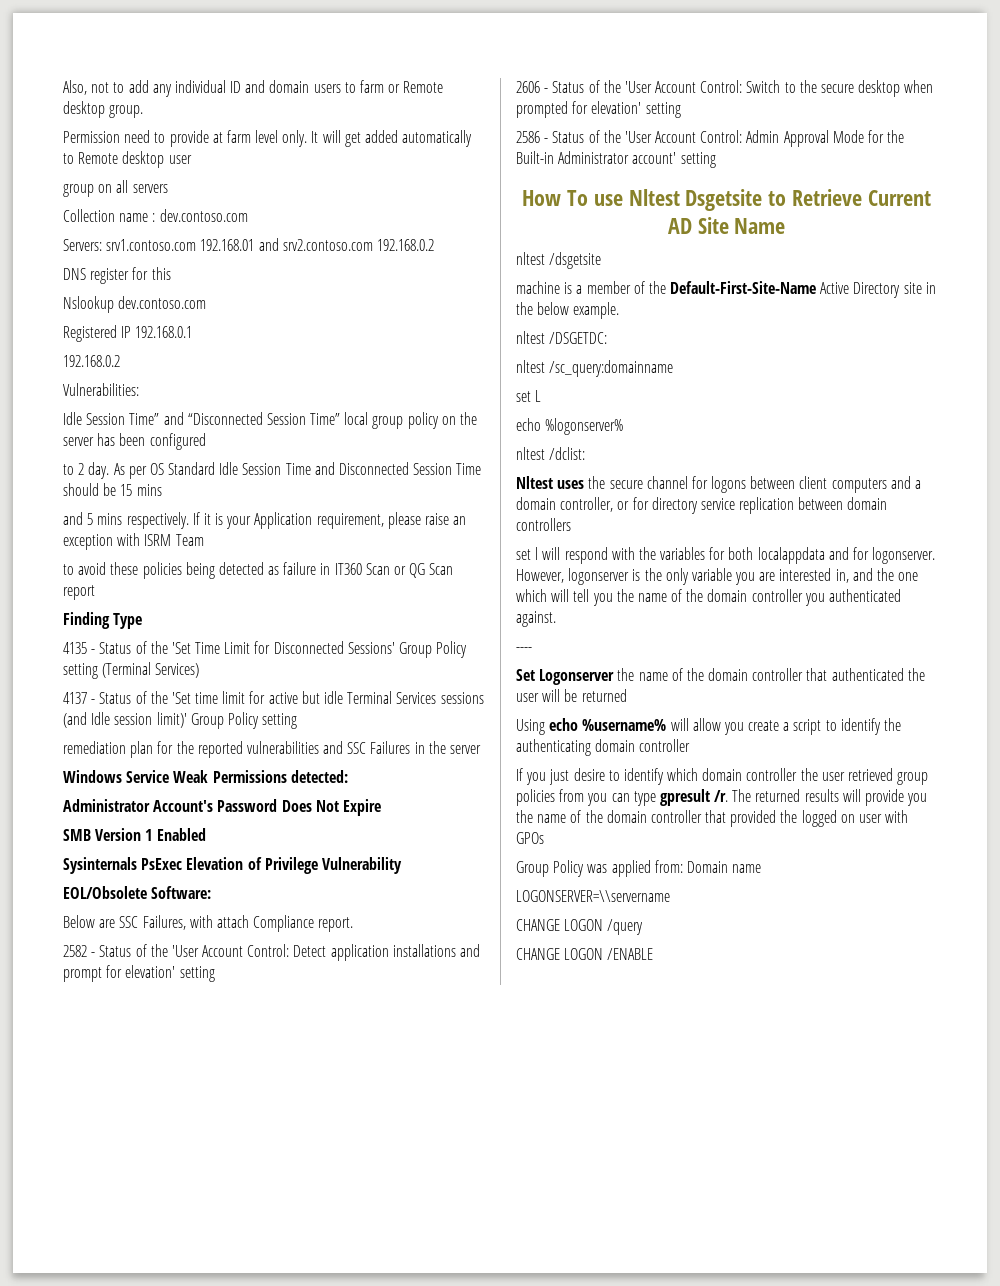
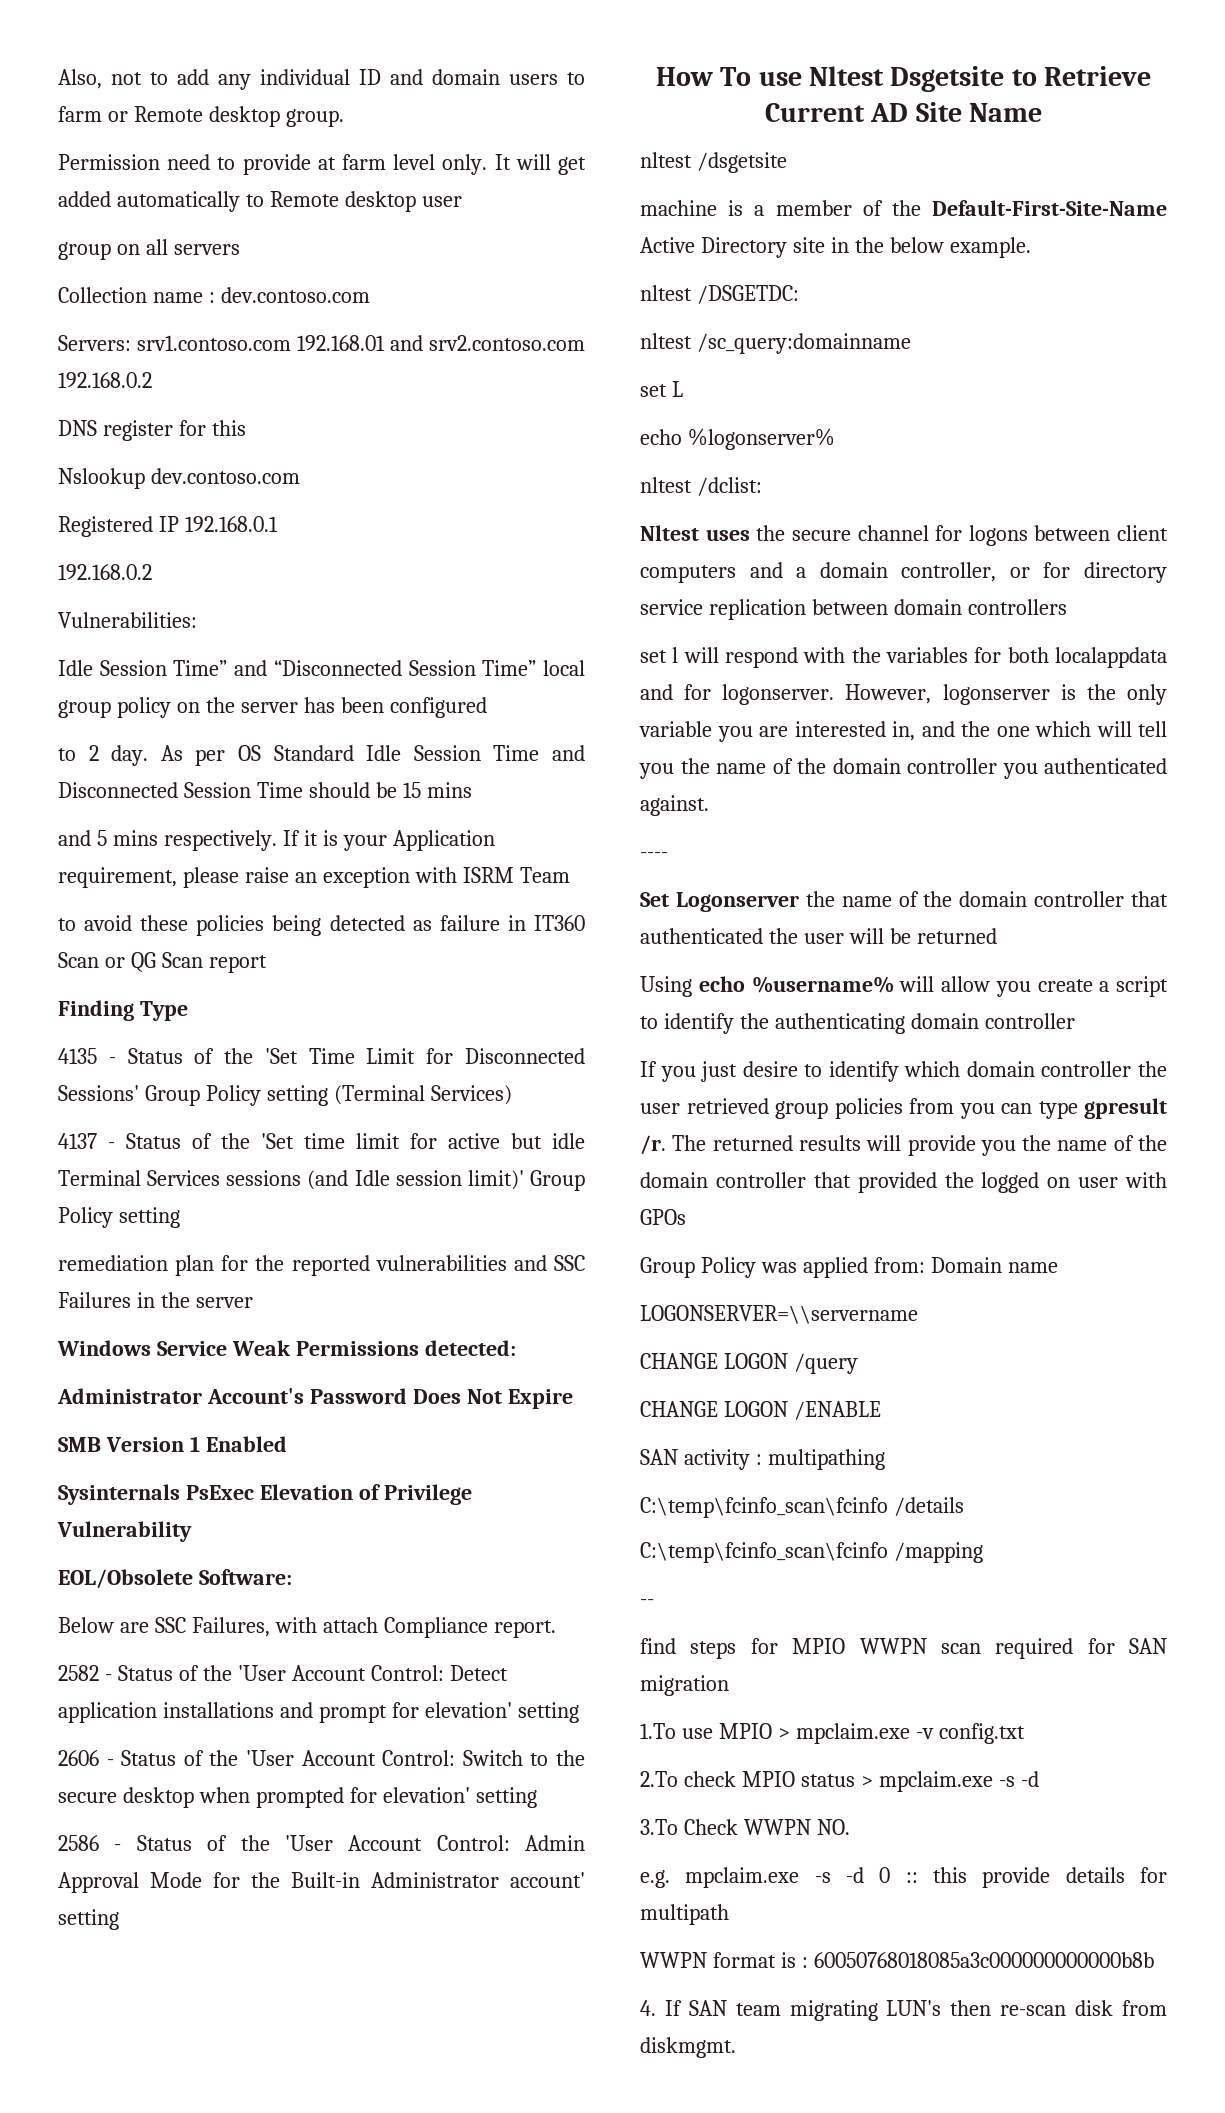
+ SAN activity : multipathing
+ C:\temp\fcinfo_scan\fcinfo /details
+ C:\temp\fcinfo_scan\fcinfo /mapping
+ --
+ find steps for MPIO WWPN scan required for SAN migration
+ 1.To use MPIO > mpclaim.exe -v config.txt
+ 2.To check MPIO status > mpclaim.exe -s -d
+ 3.To Check WWPN NO.
+ e.g. mpclaim.exe -s -d 0 :: this provide details for multipath
+ WWPN format is : 60050768018085a3c000000000000b8b
+ 4. If SAN team migrating LUN's then re-scan disk from diskmgmt.

